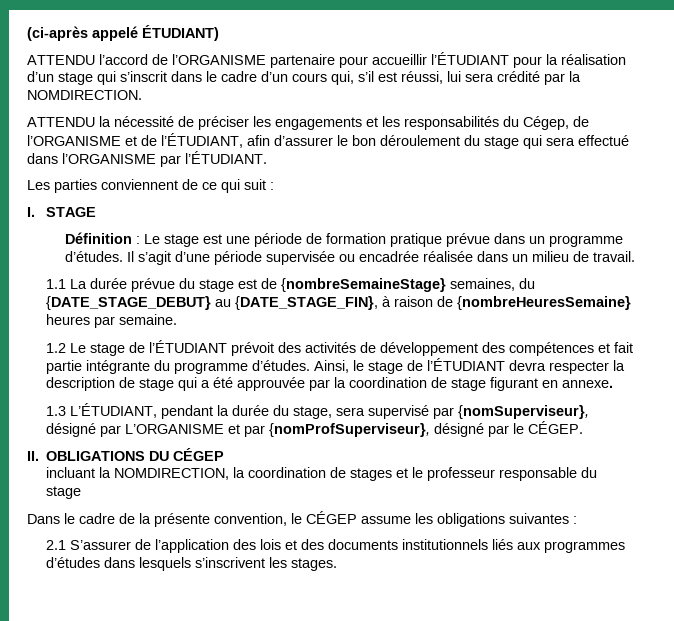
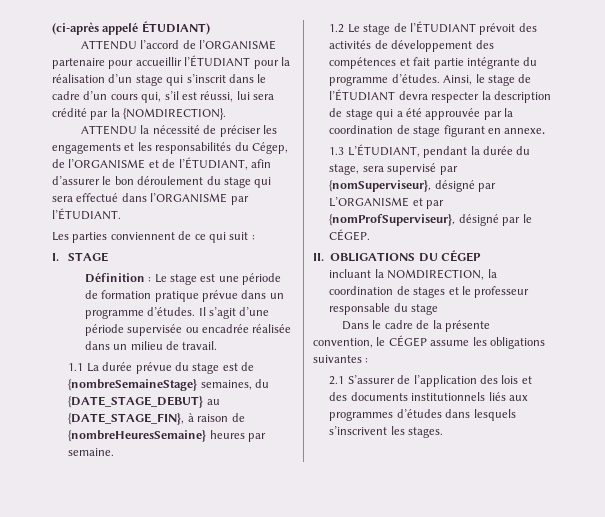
- ATTENDU l’accord de l’ORGANISME partenaire pour accueillir l’ÉTUDIANT pour la réalisation d’un stage qui s’inscrit dans le cadre d’un cours qui, s’il est réussi, lui sera crédité par la NOMDIRECTION.
+ ATTENDU l’accord de l’ORGANISME partenaire pour accueillir l’ÉTUDIANT pour la réalisation d’un stage qui s’inscrit dans le cadre d’un cours qui, s’il est réussi, lui sera crédité par la {NOMDIRECTION}.

